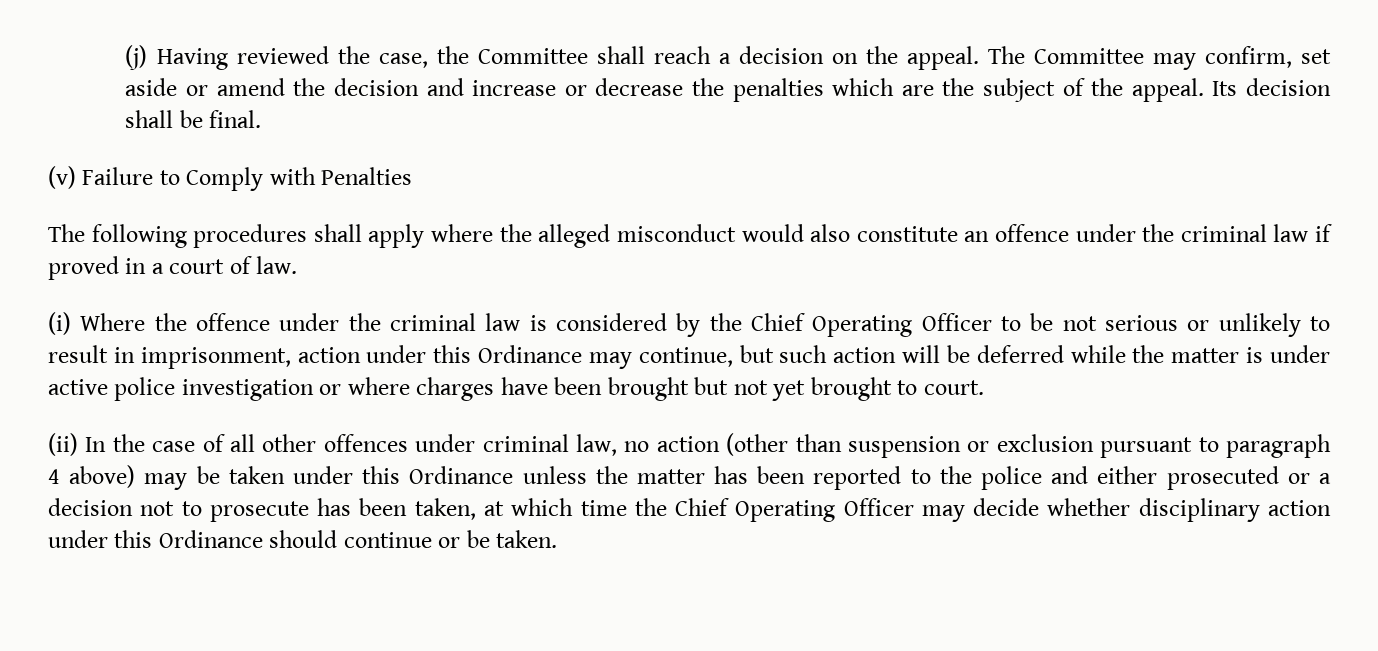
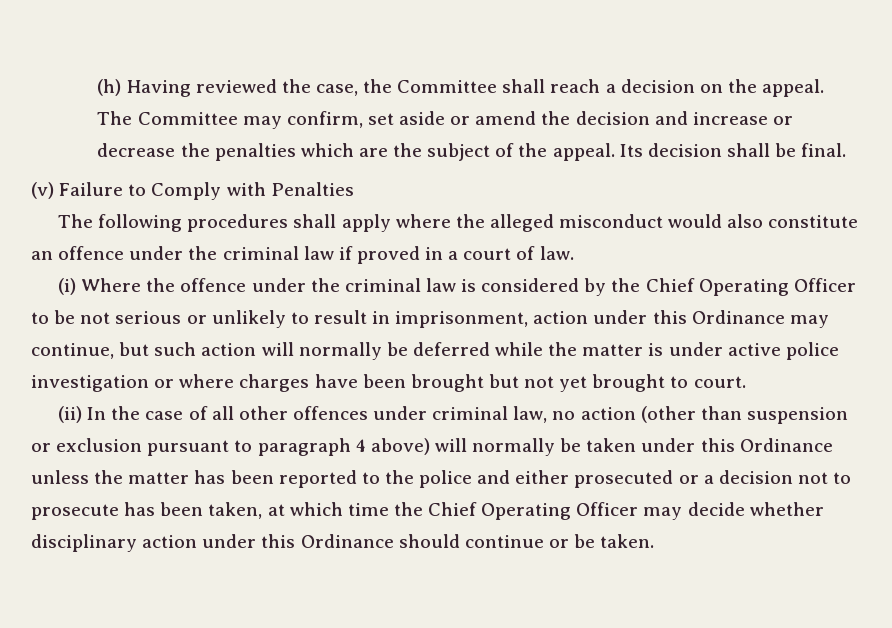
- (j) Having reviewed the case, the Committee shall reach a decision on the appeal.
+ (h) Having reviewed the case, the Committee shall reach a decision on the appeal.
- (i) Where the offence under the criminal law is considered by the Chief Operating Officer to be not serious or unlikely to result in imprisonment, action under this Ordinance may continue, but such action will be deferred while the matter is under active police investigation or where charges have been brought but not yet brought to court.
+ (i) Where the offence under the criminal law is considered by the Chief Operating Officer to be not serious or unlikely to result in imprisonment, action under this Ordinance may continue, but such action will normally be deferred while the matter is under active police investigation or where charges have been brought but not yet brought to court.
- (ii) In the case of all other offences under criminal law, no action (other than suspension or exclusion pursuant to paragraph 4 above) may be taken under this Ordinance unless the matter has been reported to the police and either prosecuted or a decision not to prosecute has been taken, at which time the Chief Operating Officer may decide whether disciplinary action under this Ordinance should continue or be taken.
+ (ii) In the case of all other offences under criminal law, no action (other than suspension or exclusion pursuant to paragraph 4 above) will normally be taken under this Ordinance unless the matter has been reported to the police and either prosecuted or a decision not to prosecute has been taken, at which time the Chief Operating Officer may decide whether disciplinary action under this Ordinance should continue or be taken.

